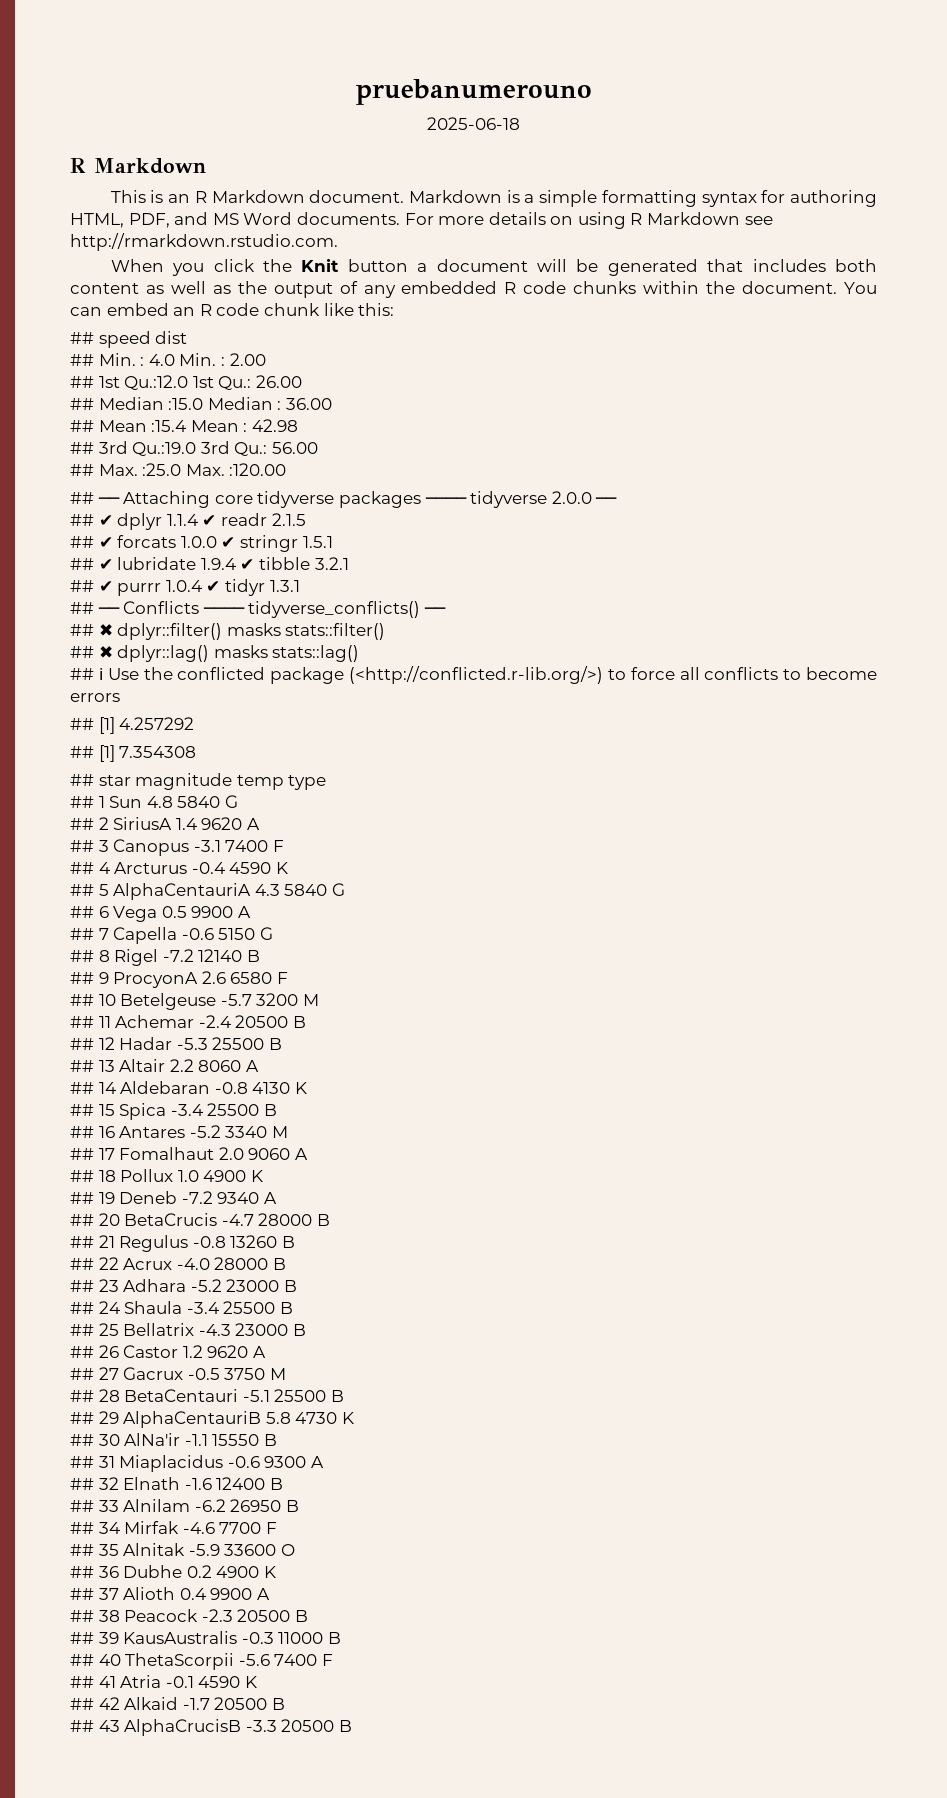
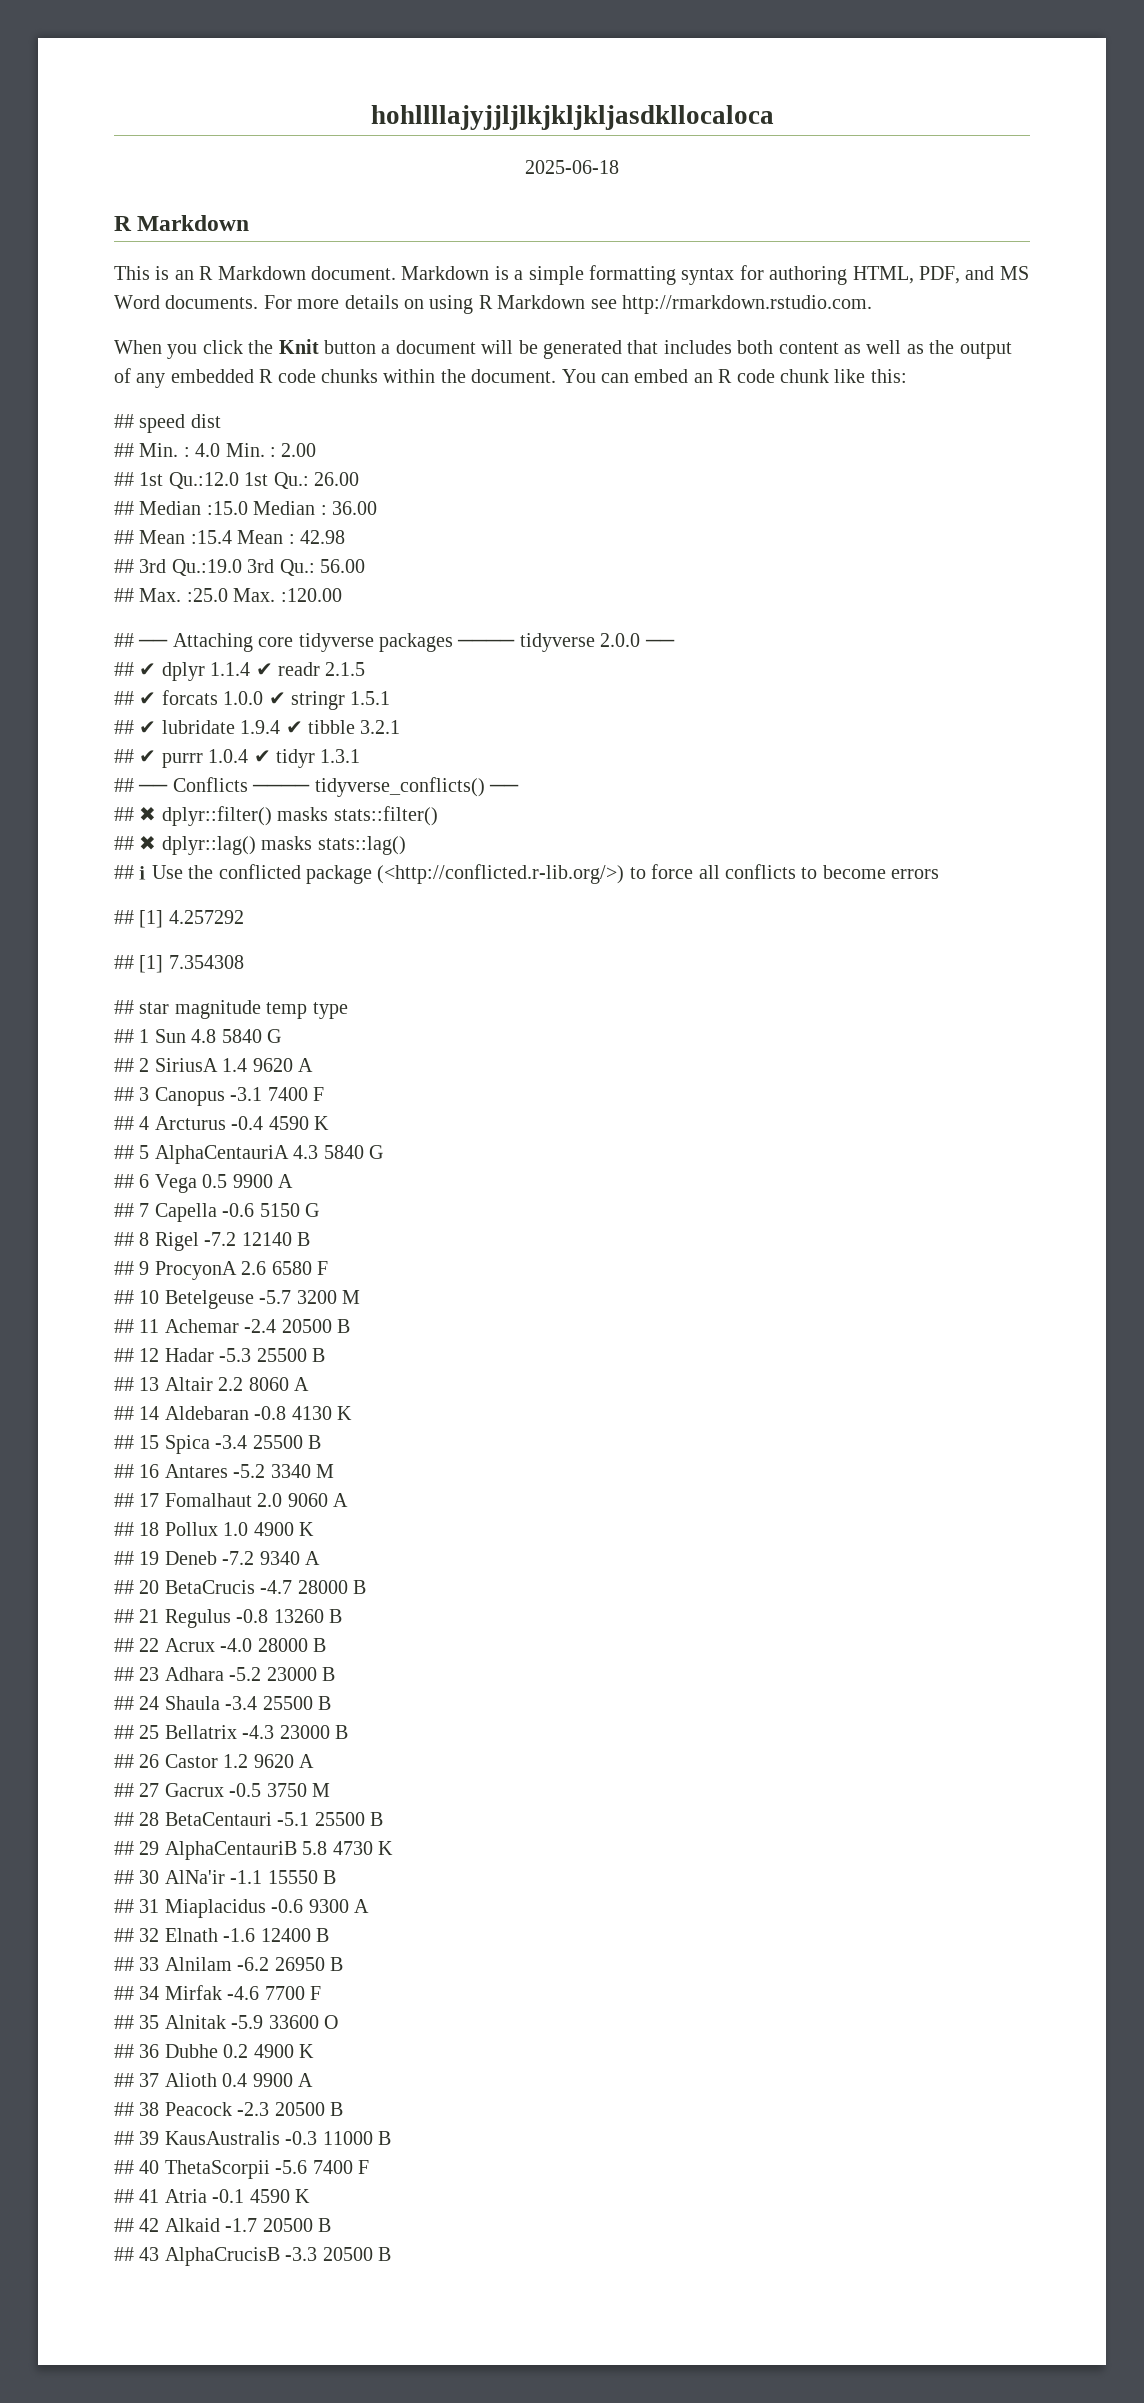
- pruebanumerouno
+ hohllllajyjjljlkjkljkljasdkllocaloca

